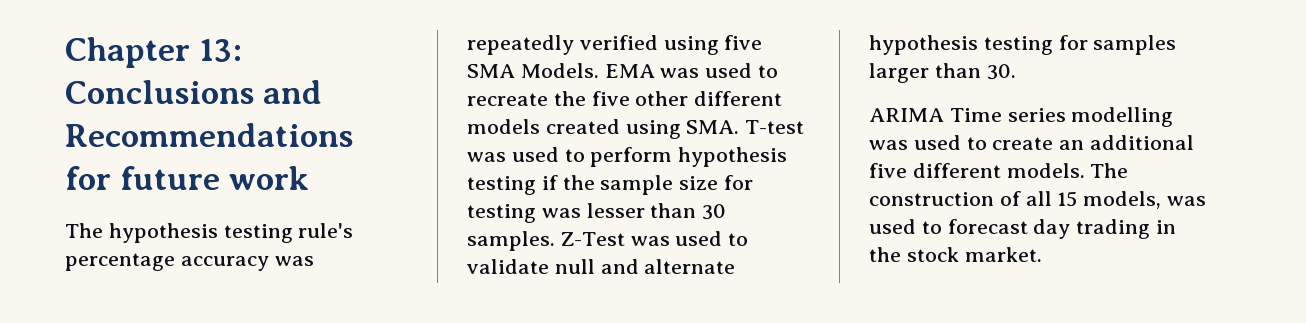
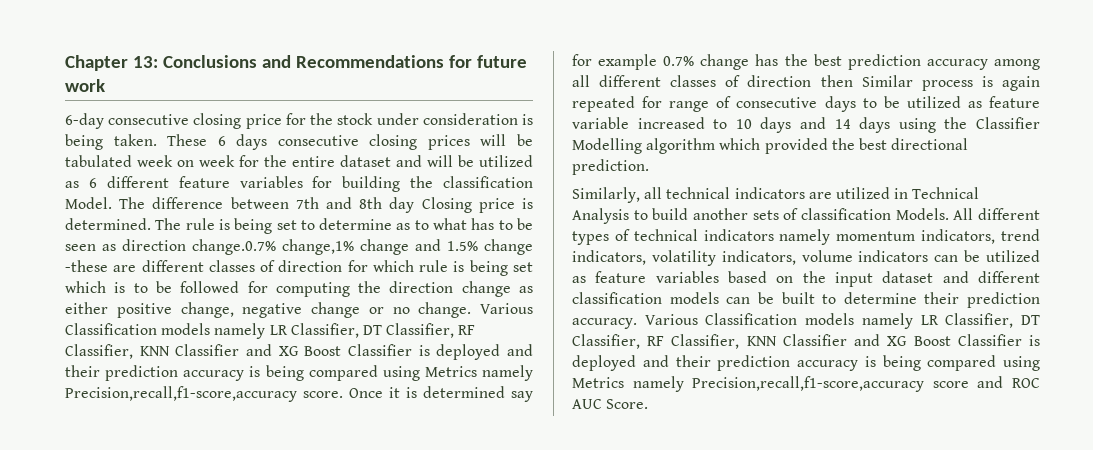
- The hypothesis testing rule's percentage accuracy was repeatedly verified using five SMA Models. EMA was used to recreate the five other different models created using SMA. T-test was used to perform hypothesis testing if the sample size for testing was lesser than 30 samples. Z-Test was used to validate null and alternate hypothesis testing for samples larger than 30.
- ARIMA Time series modelling was used to create an additional five different models. The construction of all 15 models, was used to forecast day trading in the stock market.
+ 6-day consecutive closing price for the stock under consideration is being taken. These 6 days consecutive closing prices will be tabulated week on week for the entire dataset and will be utilized as 6 different feature variables for building the classification Model. The difference between 7th and 8th day Closing price is determined. The rule is being set to determine as to what has to be seen as direction change.0.7% change,1% change and 1.5% change -these are different classes of direction for which rule is being set which is to be followed for computing the direction change as either positive change, negative change or no change. Various Classification models namely LR Classifier, DT Classifier, RF Classifier, KNN Classifier and XG Boost Classifier is deployed and their prediction accuracy is being compared using Metrics namely Precision,recall,f1-score,accuracy score. Once it is determined say for example 0.7% change has the best prediction accuracy among all different classes of direction then Similar process is again repeated for range of consecutive days to be utilized as feature variable increased to 10 days and 14 days using the Classifier Modelling algorithm which provided the best directional prediction.
+ Similarly, all technical indicators are utilized in Technical Analysis to build another sets of classification Models. All different types of technical indicators namely momentum indicators, trend indicators, volatility indicators, volume indicators can be utilized as feature variables based on the input dataset and different classification models can be built to determine their prediction accuracy. Various Classification models namely LR Classifier, DT Classifier, RF Classifier, KNN Classifier and XG Boost Classifier is deployed and their prediction accuracy is being compared using Metrics namely Precision,recall,f1-score,accuracy score and ROC AUC Score.

